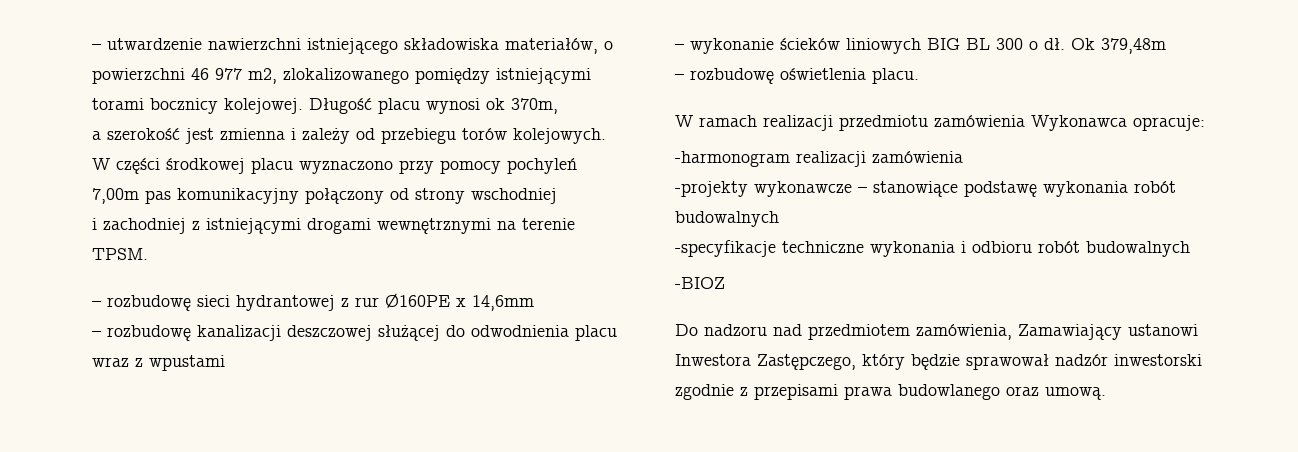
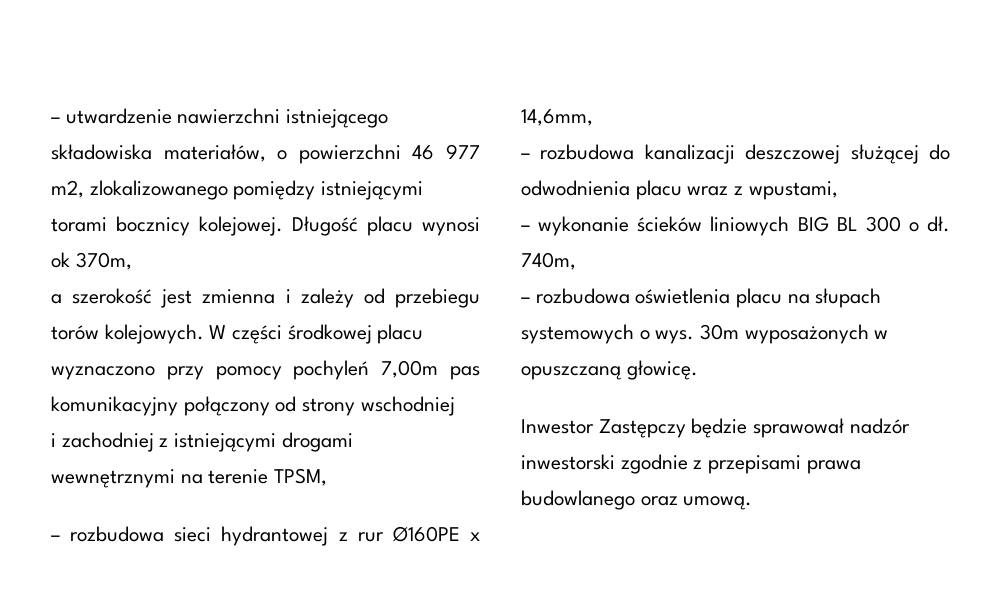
- i zachodniej z istniejącymi drogami wewnętrznymi na terenie TPSM.
- – rozbudowę sieci hydrantowej z rur Ø160PE x 14,6mm
- – rozbudowę kanalizacji deszczowej służącej do odwodnienia placu wraz z wpustami
+ i zachodniej z istniejącymi drogami wewnętrznymi na terenie TPSM,
+ – rozbudowa sieci hydrantowej z rur Ø160PE x 14,6mm,
+ – rozbudowa kanalizacji deszczowej służącej do odwodnienia placu wraz z wpustami,
- Ok 379,48m
- – rozbudowę oświetlenia placu.
- W ramach realizacji przedmiotu zamówienia Wykonawca opracuje:
- -harmonogram realizacji zamówienia
- -projekty wykonawcze – stanowiące podstawę wykonania robót budowalnych
- -specyfikacje techniczne wykonania i odbioru robót budowalnych
- -BIOZ
- Do nadzoru nad przedmiotem zamówienia, Zamawiający ustanowi Inwestora Zastępczego, który będzie sprawował nadzór inwestorski zgodnie z przepisami prawa budowlanego oraz umową.
+ 740m,
+ – rozbudowa oświetlenia placu na słupach systemowych o wys. 30m wyposażonych w opuszczaną głowicę.
+ Inwestor Zastępczy będzie sprawował nadzór inwestorski zgodnie z przepisami prawa budowlanego oraz umową.

